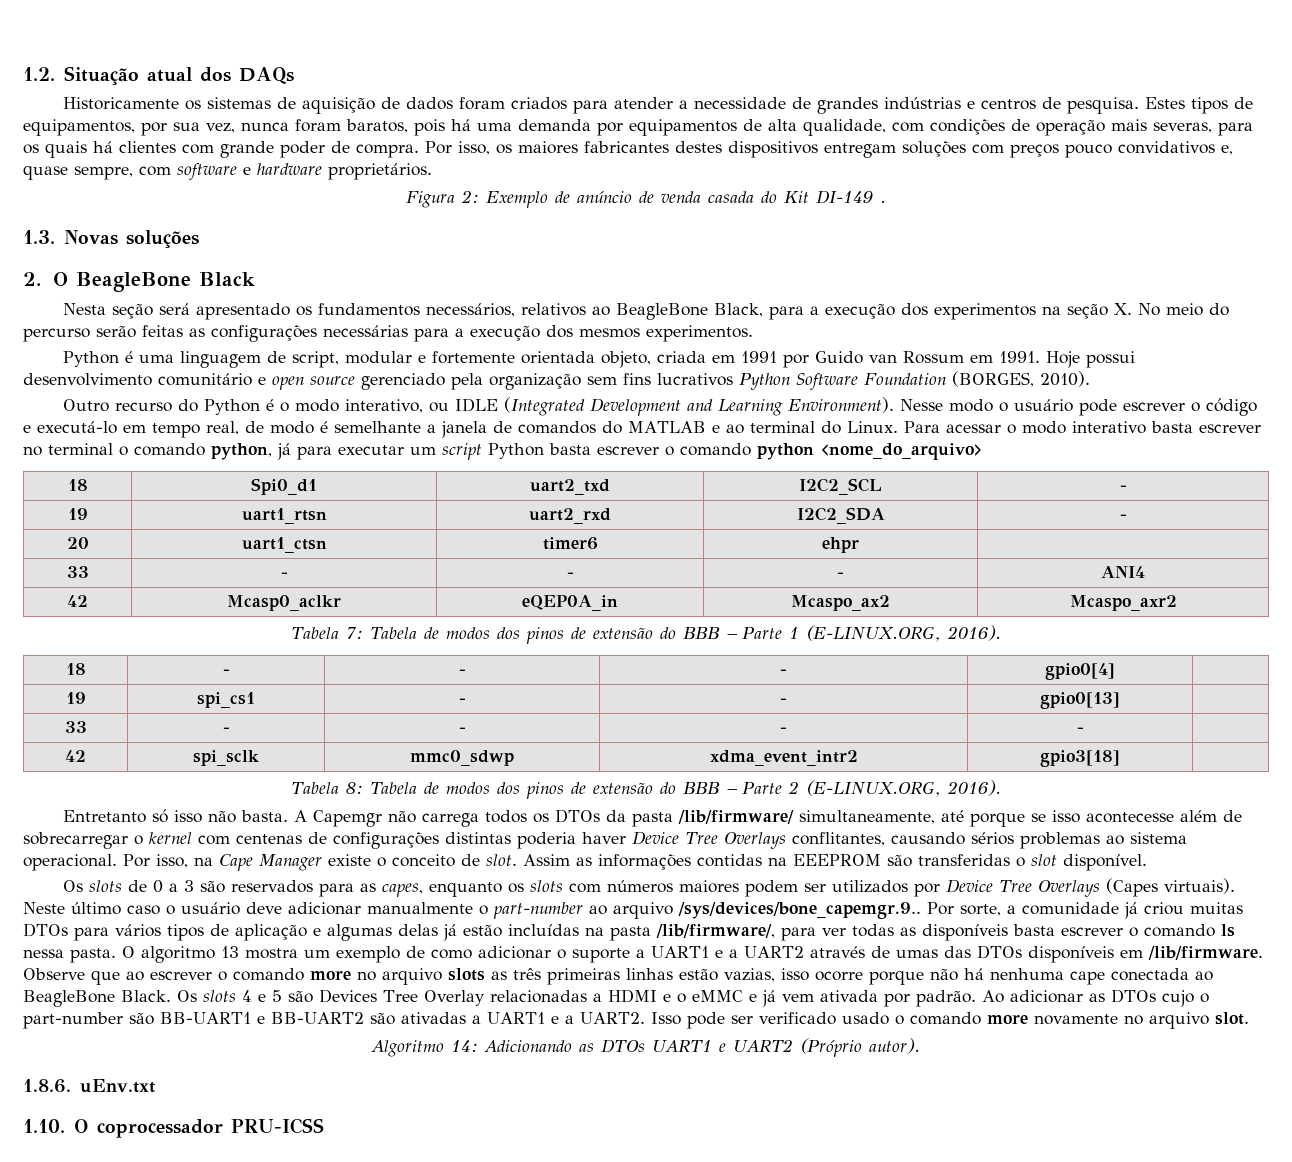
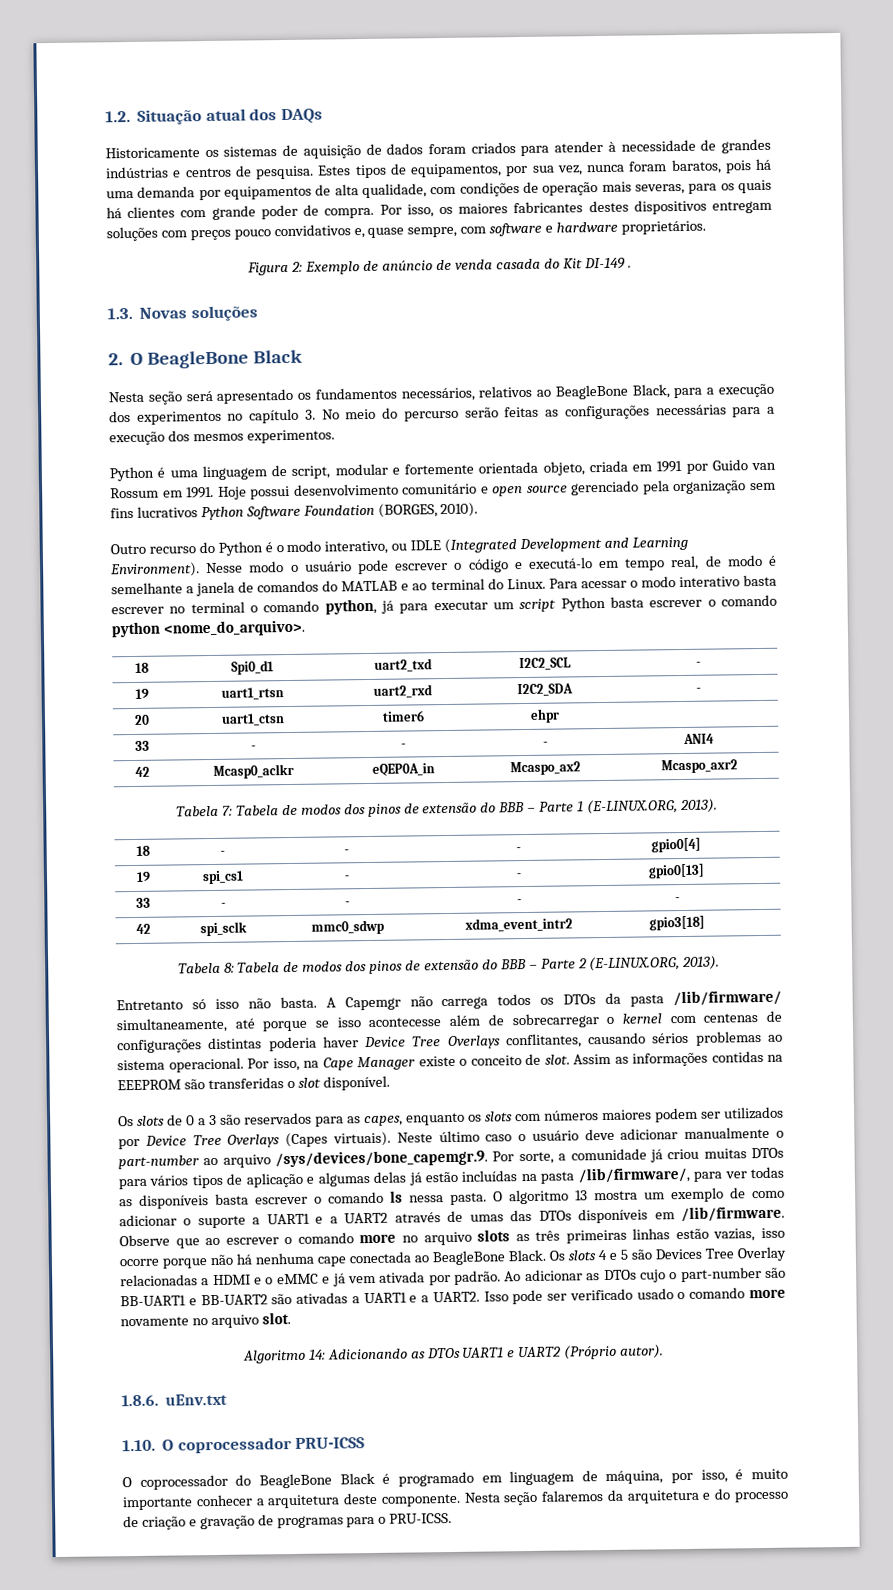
- Historicamente os sistemas de aquisição de dados foram criados para atender a necessidade de grandes indústrias e centros de pesquisa.
+ Historicamente os sistemas de aquisição de dados foram criados para atender à necessidade de grandes indústrias e centros de pesquisa.
- Nesta seção será apresentado os fundamentos necessários, relativos ao BeagleBone Black, para a execução dos experimentos na seção X. No meio do percurso serão feitas as configurações necessárias para a execução dos mesmos experimentos.
+ Nesta seção será apresentado os fundamentos necessários, relativos ao BeagleBone Black, para a execução dos experimentos no capítulo 3. No meio do percurso serão feitas as configurações necessárias para a execução dos mesmos experimentos.
- Para acessar o modo interativo basta escrever no terminal o comando python, já para executar um script Python basta escrever o comando python <nome_do_arquivo>
+ Para acessar o modo interativo basta escrever no terminal o comando python, já para executar um script Python basta escrever o comando python <nome_do_arquivo>.
- Tabela 7: Tabela de modos dos pinos de extensão do BBB – Parte 1 (E-LINUX.ORG, 2016).
+ Tabela 7: Tabela de modos dos pinos de extensão do BBB – Parte 1 (E-LINUX.ORG, 2013).
- Tabela 8: Tabela de modos dos pinos de extensão do BBB – Parte 2 (E-LINUX.ORG, 2016).
+ Tabela 8: Tabela de modos dos pinos de extensão do BBB – Parte 2 (E-LINUX.ORG, 2013).
- Neste último caso o usuário deve adicionar manualmente o part-number ao arquivo /sys/devices/bone_capemgr.9.. Por sorte, a comunidade já criou muitas DTOs para vários tipos de aplicação e algumas delas já estão incluídas na pasta /lib/firmware/, para ver todas as disponíveis basta escrever o comando ls nessa pasta.
+ Neste último caso o usuário deve adicionar manualmente o part-number ao arquivo /sys/devices/bone_capemgr.9. Por sorte, a comunidade já criou muitas DTOs para vários tipos de aplicação e algumas delas já estão incluídas na pasta /lib/firmware/, para ver todas as disponíveis basta escrever o comando ls nessa pasta.
+ O coprocessador do BeagleBone Black é programado em linguagem de máquina, por isso, é muito importante conhecer a arquitetura deste componente. Nesta seção falaremos da arquitetura e do processo de criação e gravação de programas para o PRU-ICSS.

